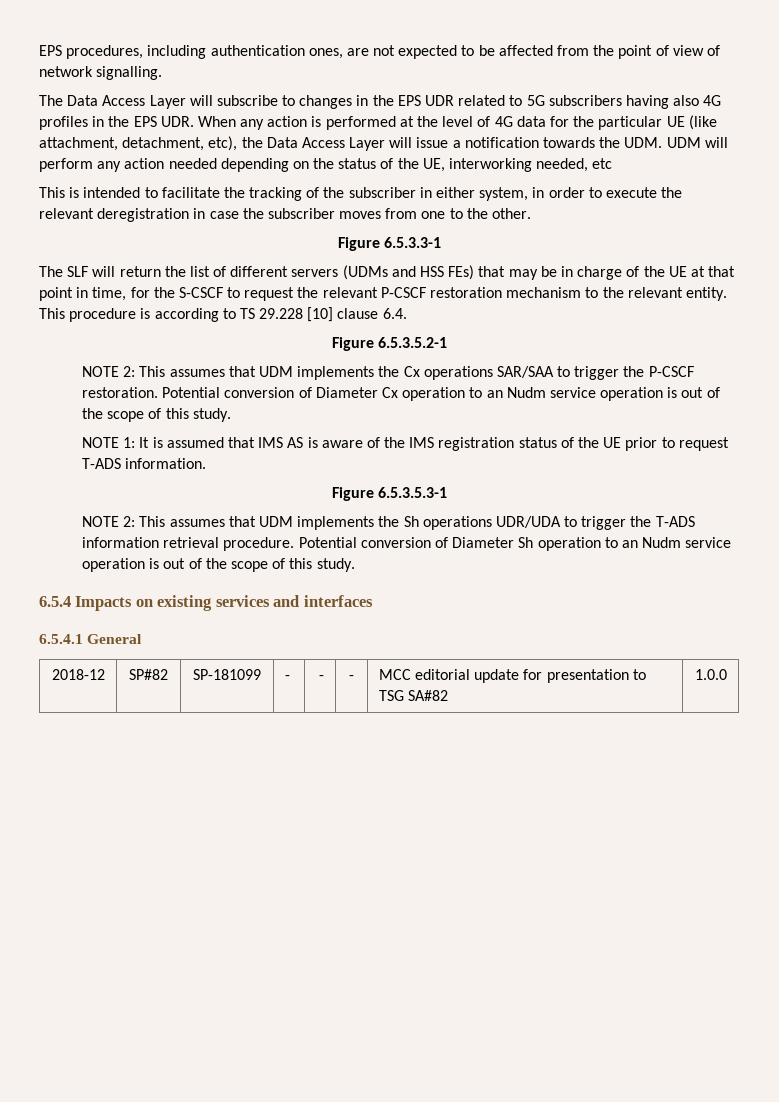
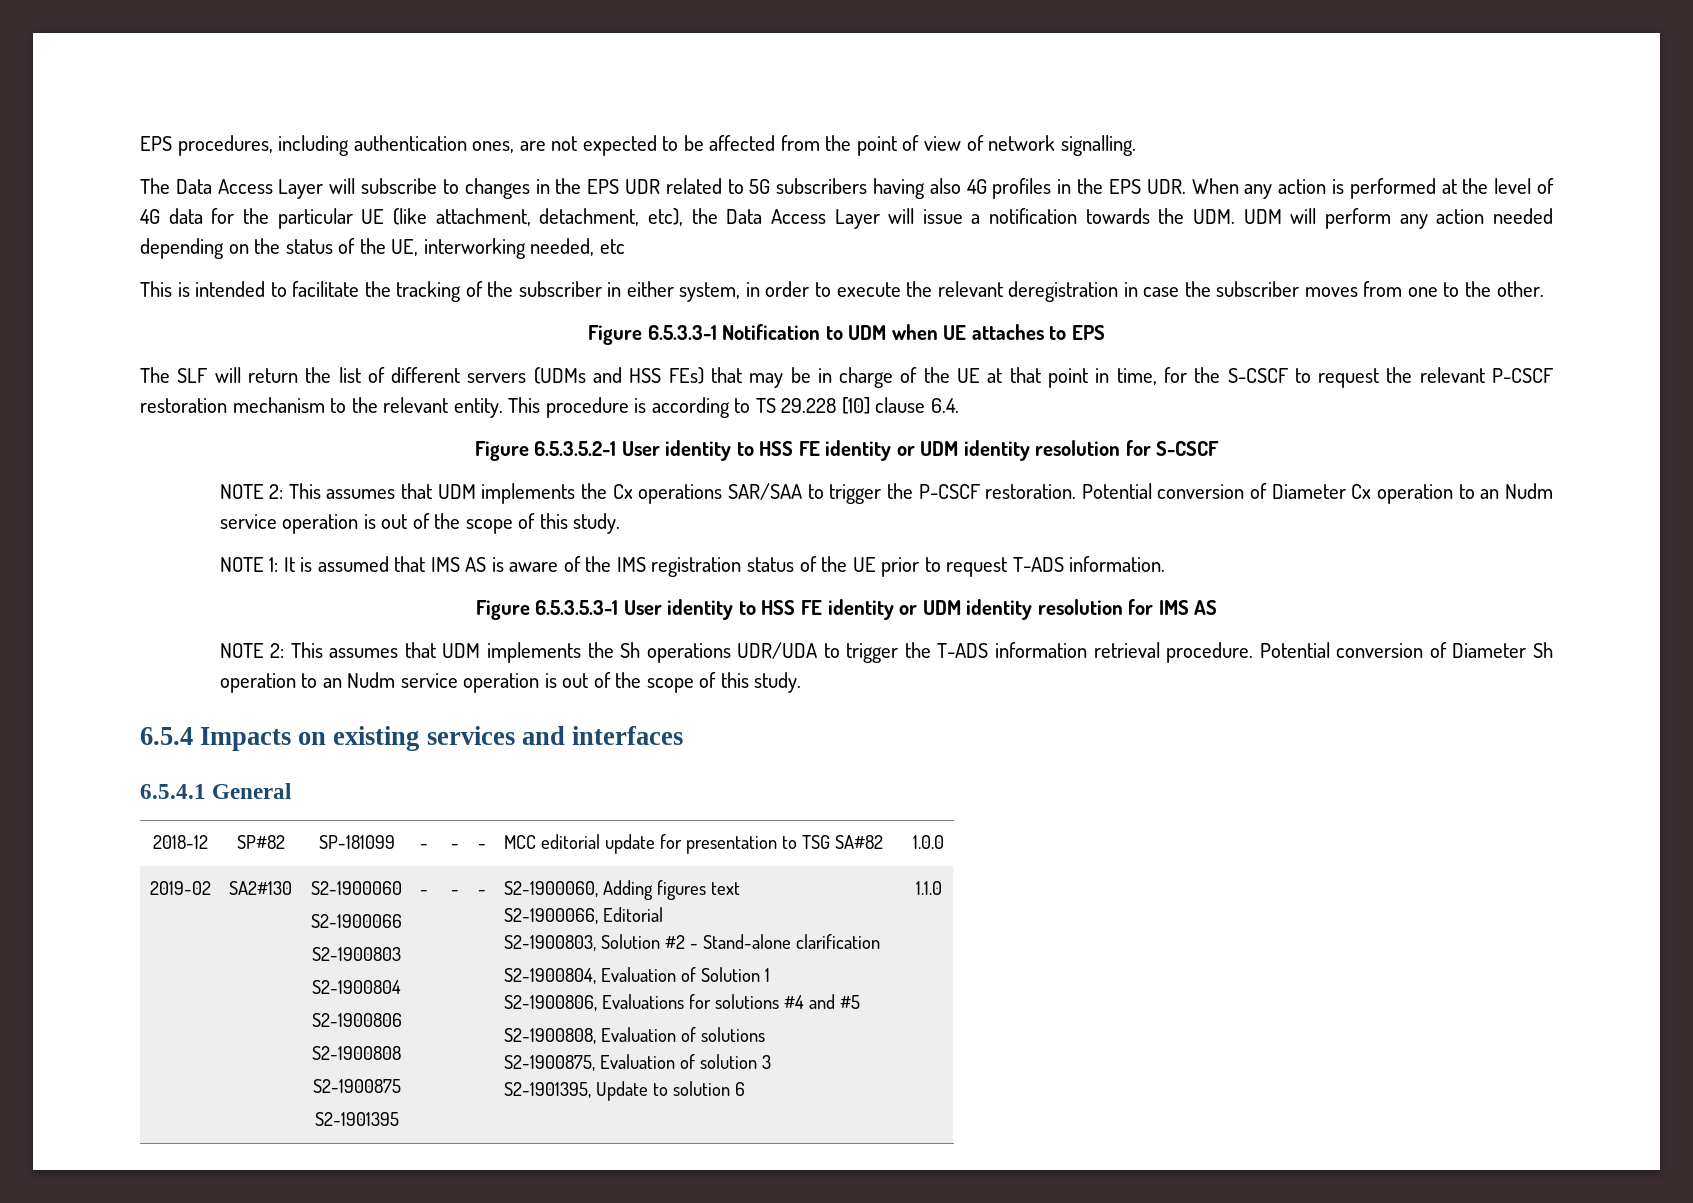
- Figure 6.5.3.3-1
+ Figure 6.5.3.3-1 Notification to UDM when UE attaches to EPS
- Figure 6.5.3.5.2-1
+ Figure 6.5.3.5.2-1 User identity to HSS FE identity or UDM identity resolution for S-CSCF
- Figure 6.5.3.5.3-1
+ Figure 6.5.3.5.3-1 User identity to HSS FE identity or UDM identity resolution for IMS AS
+ 2019-02 | SA2#130 | S2-1900060
+ S2-1900066
+ S2-1900803
+ S2-1900804
+ S2-1900806
+ S2-1900808
+ S2-1900875
+ S2-1901395 | - | - | - | S2-1900060, Adding figures text
+ S2-1900066, Editorial
+ S2-1900803, Solution #2 - Stand-alone clarification
+ S2-1900804, Evaluation of Solution 1
+ S2-1900806, Evaluations for solutions #4 and #5
+ S2-1900808, Evaluation of solutions
+ S2-1900875, Evaluation of solution 3
+ S2-1901395, Update to solution 6 | 1.1.0

